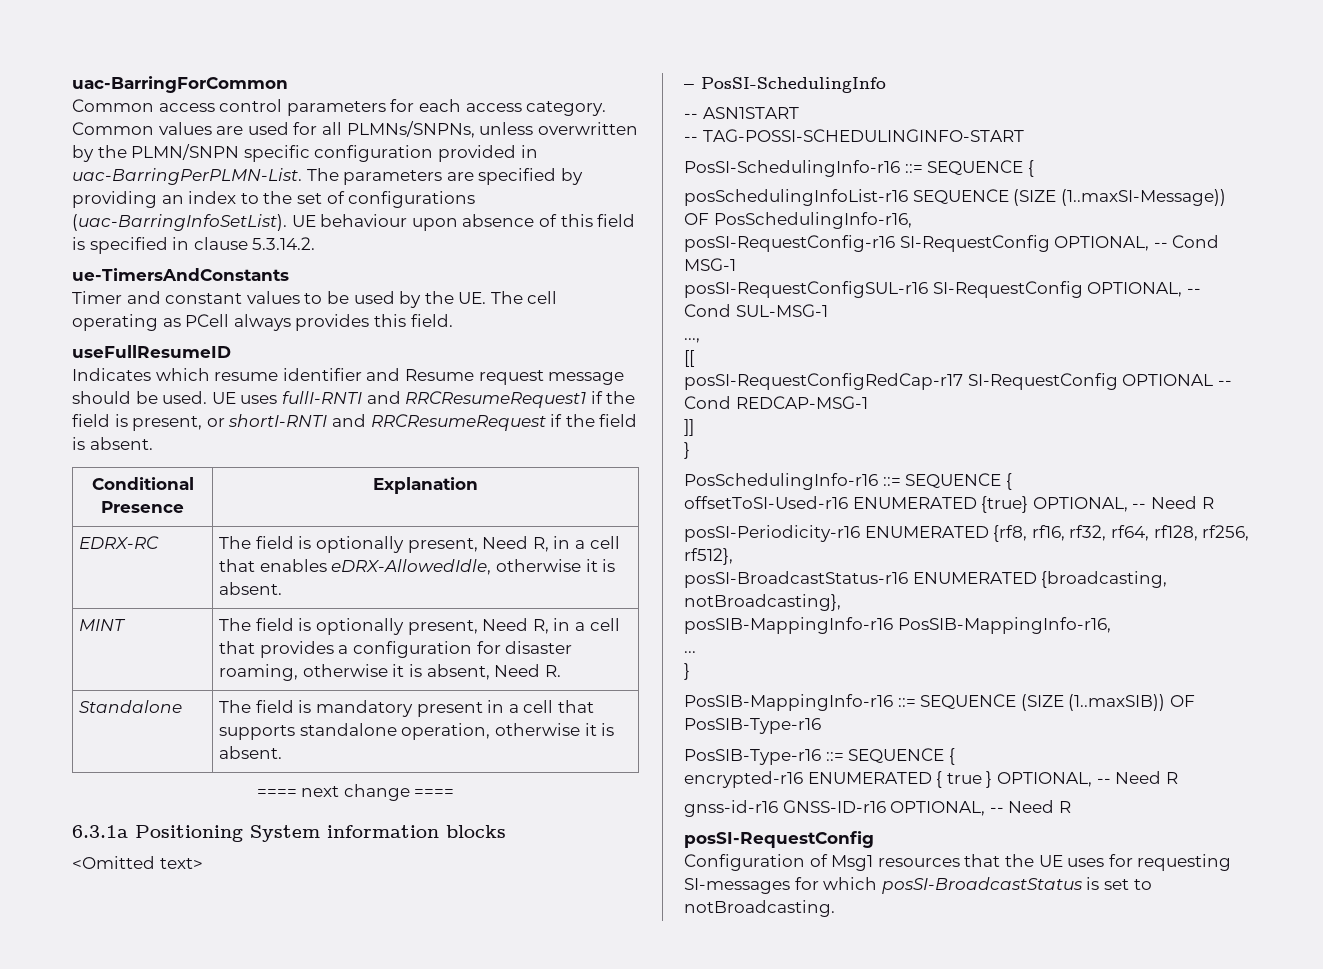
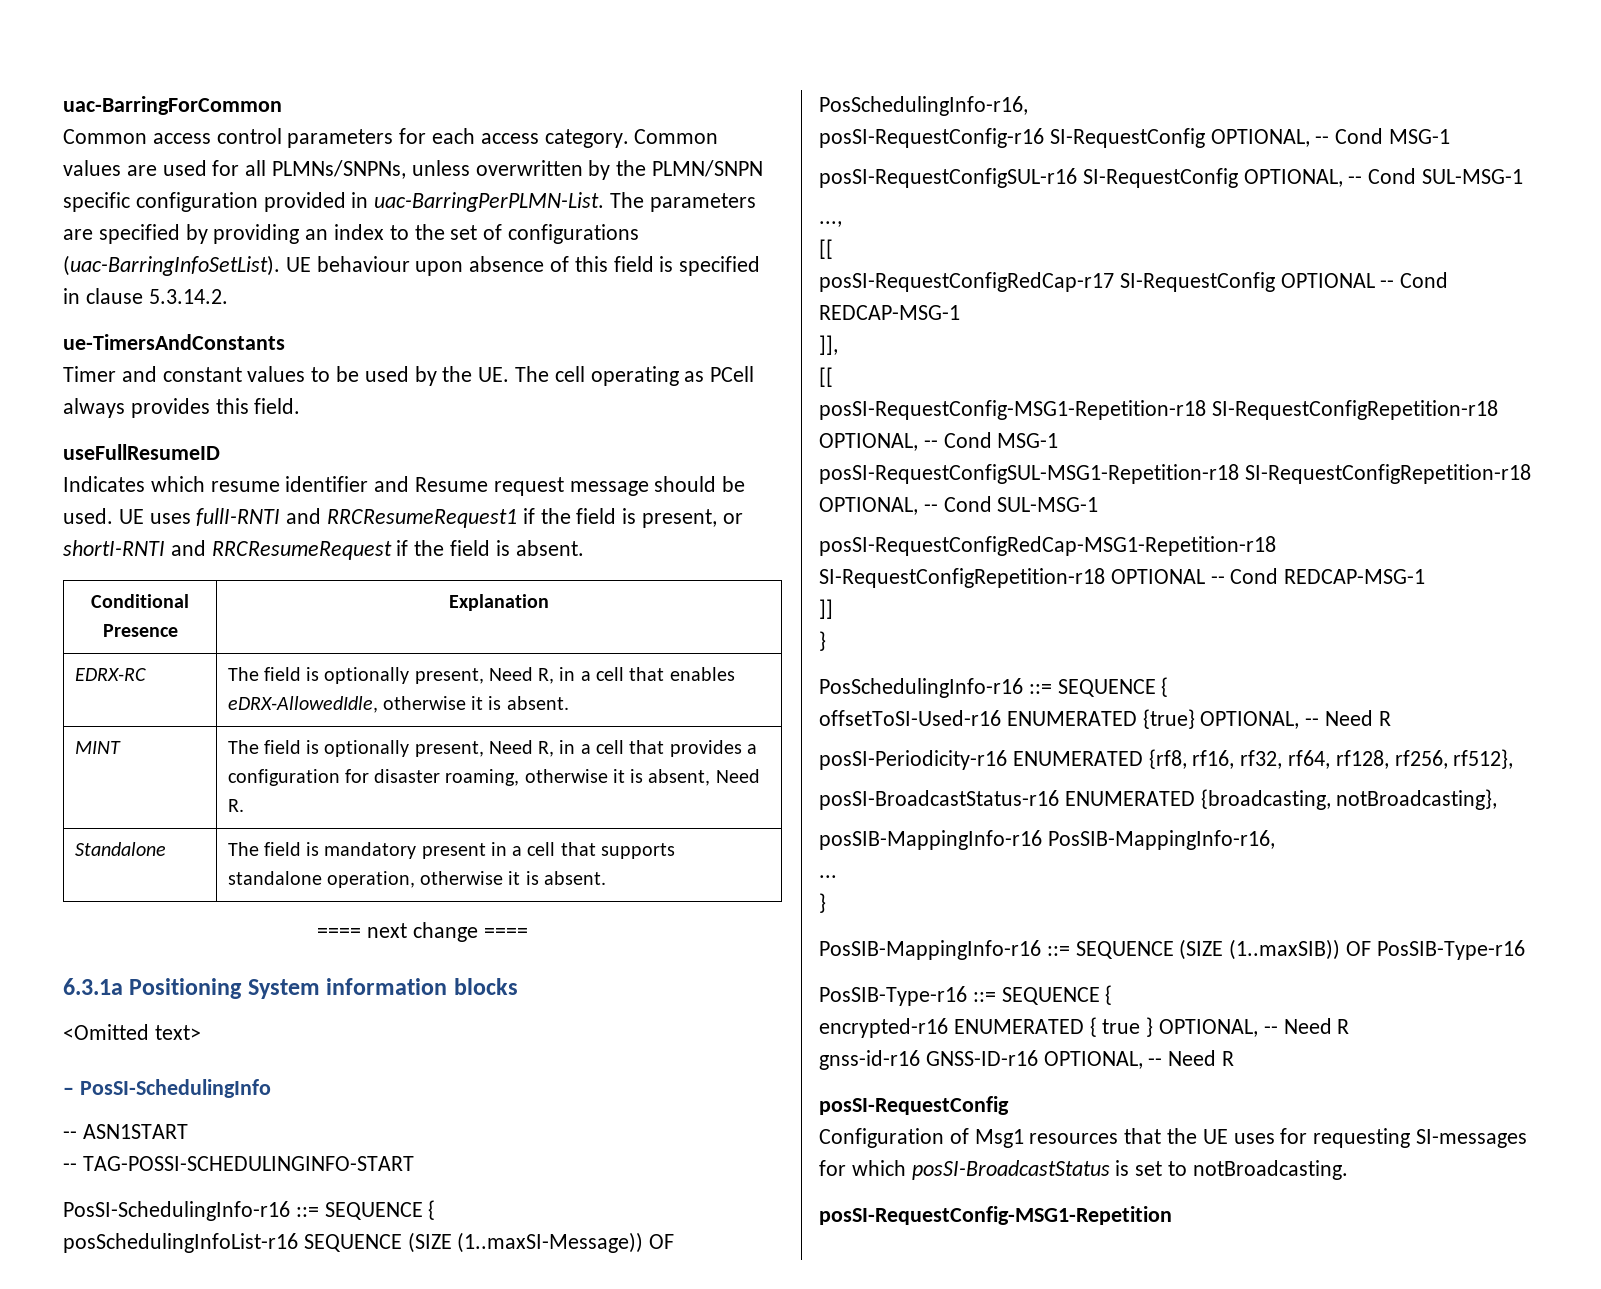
+ ]],
+ [[
+ posSI-RequestConfig-MSG1-Repetition-r18 SI-RequestConfigRepetition-r18 OPTIONAL, -- Cond MSG-1
+ posSI-RequestConfigSUL-MSG1-Repetition-r18 SI-RequestConfigRepetition-r18 OPTIONAL, -- Cond SUL-MSG-1
+ posSI-RequestConfigRedCap-MSG1-Repetition-r18 SI-RequestConfigRepetition-r18 OPTIONAL -- Cond REDCAP-MSG-1
+ posSI-RequestConfig-MSG1-Repetition

